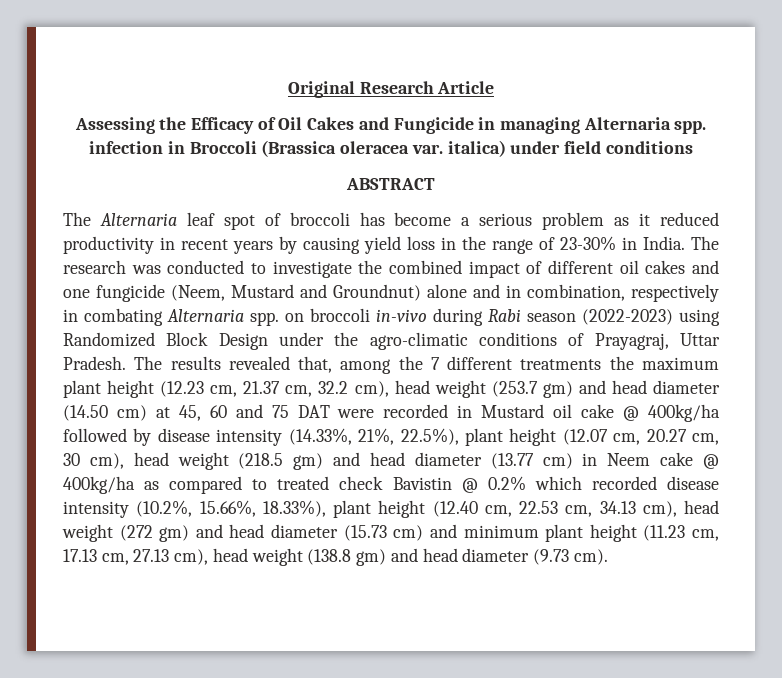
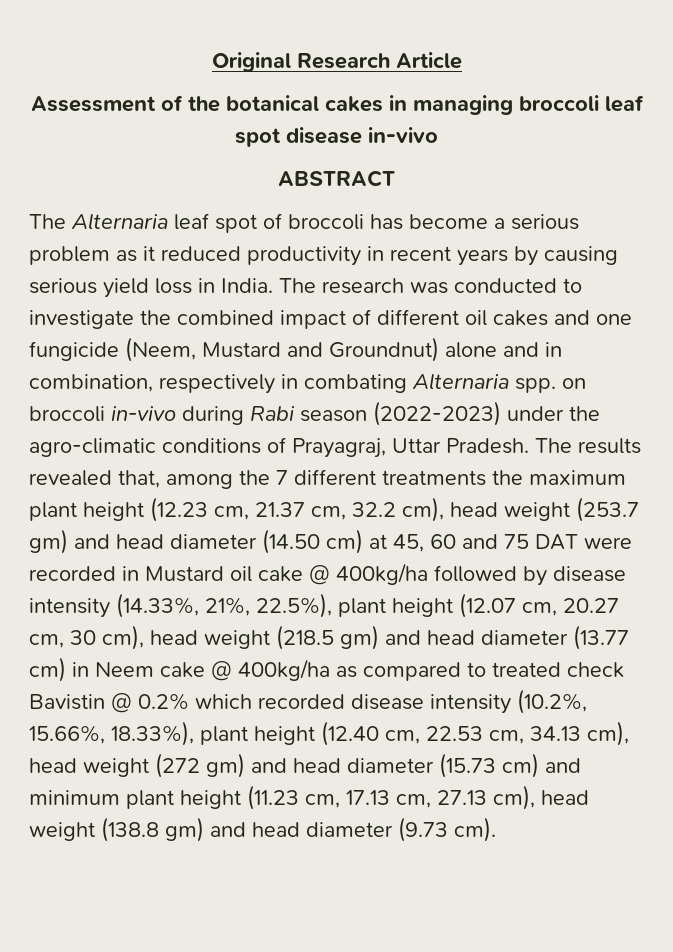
- Assessing the Efficacy of Oil Cakes and Fungicide in managing Alternaria spp. infection in Broccoli (Brassica oleracea var. italica) under field conditions
+ Assessment of the botanical cakes in managing broccoli leaf spot disease in-vivo
- The Alternaria leaf spot of broccoli has become a serious problem as it reduced productivity in recent years by causing yield loss in the range of 23-30% in India.
+ The Alternaria leaf spot of broccoli has become a serious problem as it reduced productivity in recent years by causing serious yield loss in India.
- The research was conducted to investigate the combined impact of different oil cakes and one fungicide (Neem, Mustard and Groundnut) alone and in combination, respectively in combating Alternaria spp. on broccoli in-vivo during Rabi season (2022-2023) using Randomized Block Design under the agro-climatic conditions of Prayagraj, Uttar Pradesh.
+ The research was conducted to investigate the combined impact of different oil cakes and one fungicide (Neem, Mustard and Groundnut) alone and in combination, respectively in combating Alternaria spp. on broccoli in-vivo during Rabi season (2022-2023) under the agro-climatic conditions of Prayagraj, Uttar Pradesh.

